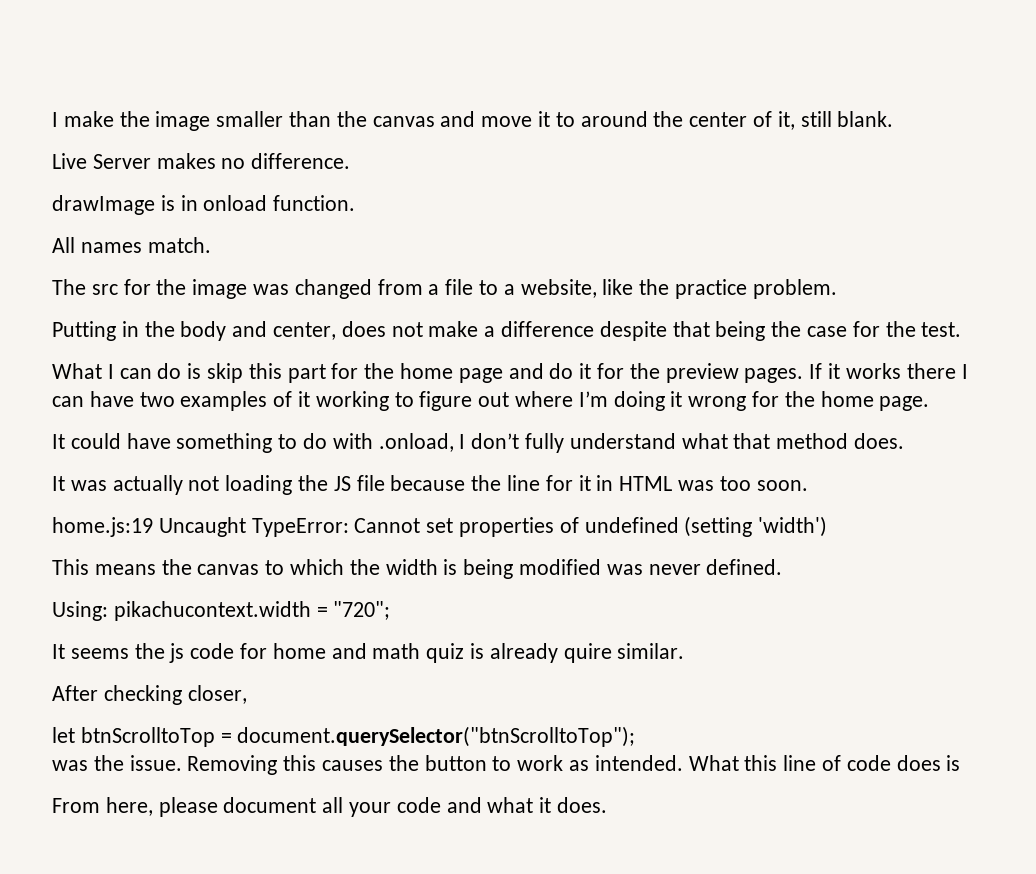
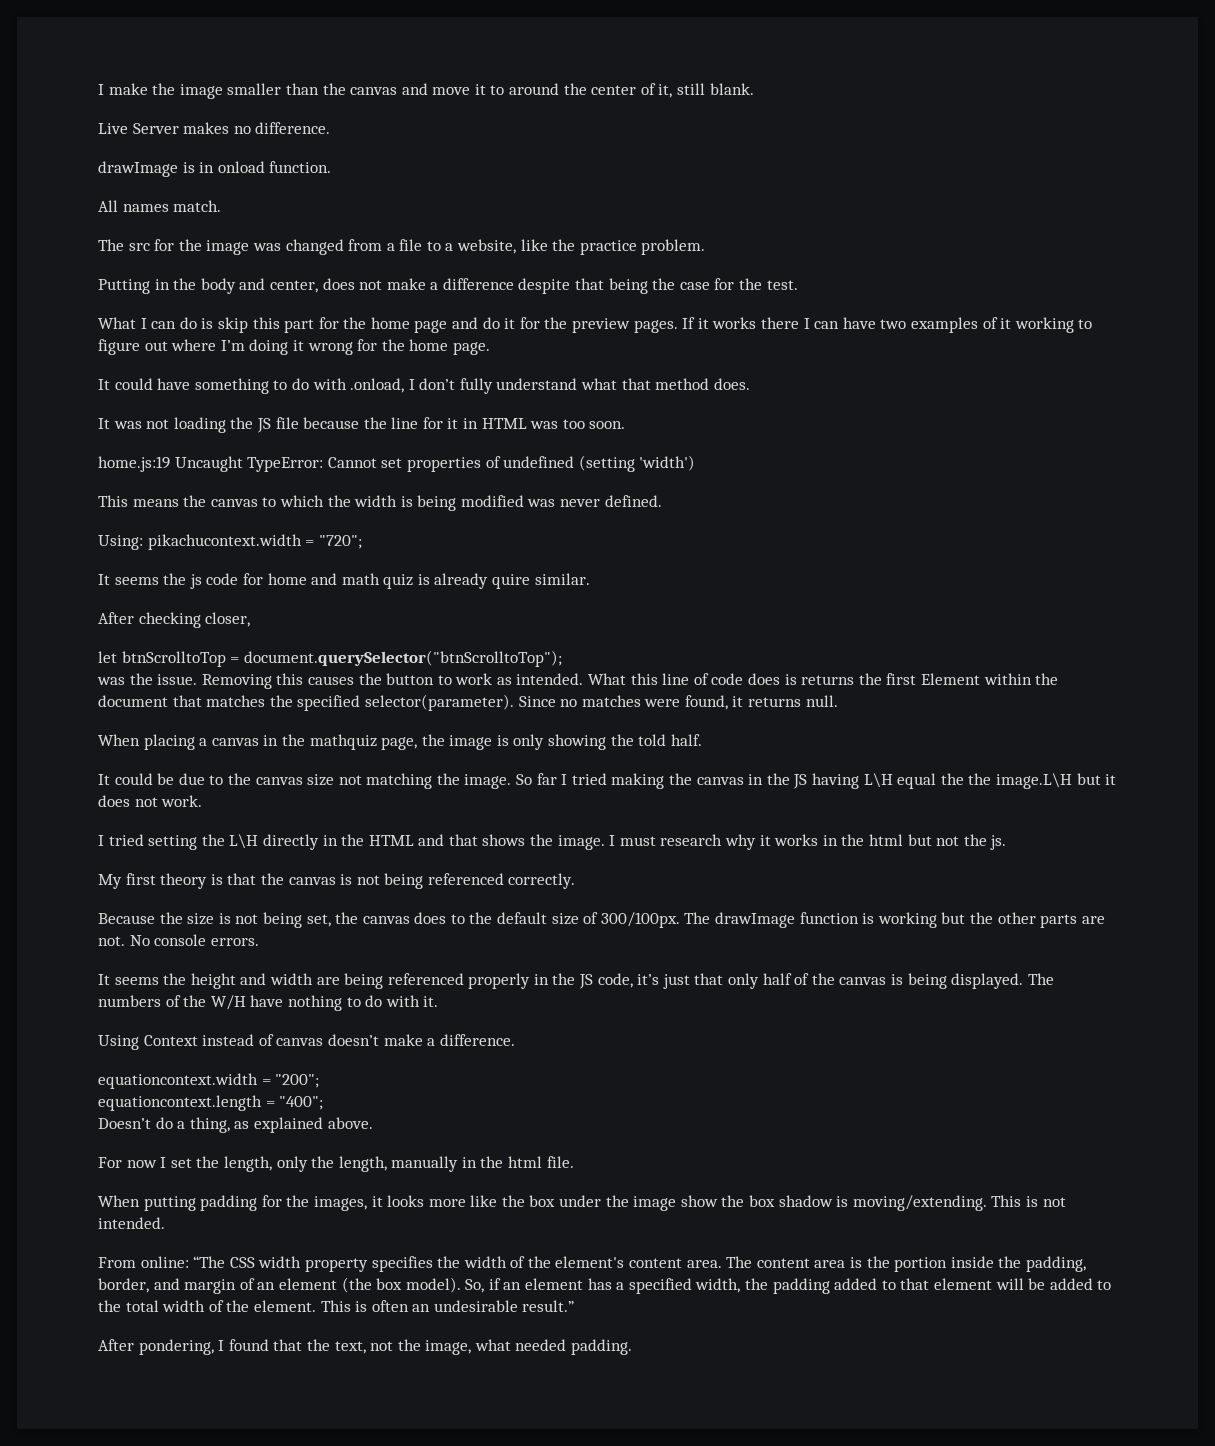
- It was actually not loading the JS file because the line for it in HTML was too soon.
+ It was not loading the JS file because the line for it in HTML was too soon.
- What this line of code does is
- From here, please document all your code and what it does.
+ What this line of code does is returns the first Element within the document that matches the specified selector(parameter). Since no matches were found, it returns null.
+ When placing a canvas in the mathquiz page, the image is only showing the told half.
+ It could be due to the canvas size not matching the image. So far I tried making the canvas in the JS having L\H equal the the image.L\H but it does not work.
+ I tried setting the L\H directly in the HTML and that shows the image. I must research why it works in the html but not the js.
+ My first theory is that the canvas is not being referenced correctly.
+ Because the size is not being set, the canvas does to the default size of 300/100px. The drawImage function is working but the other parts are not. No console errors.
+ It seems the height and width are being referenced properly in the JS code, it’s just that only half of the canvas is being displayed. The numbers of the W/H have nothing to do with it.
+ Using Context instead of canvas doesn’t make a difference.
+ equationcontext.width = "200";
+ equationcontext.length = "400";
+ Doesn’t do a thing, as explained above.
+ For now I set the length, only the length, manually in the html file.
+ When putting padding for the images, it looks more like the box under the image show the box shadow is moving/extending. This is not intended.
+ From online: “The CSS width property specifies the width of the element's content area. The content area is the portion inside the padding, border, and margin of an element (the box model). So, if an element has a specified width, the padding added to that element will be added to the total width of the element. This is often an undesirable result.”
+ After pondering, I found that the text, not the image, what needed padding.

